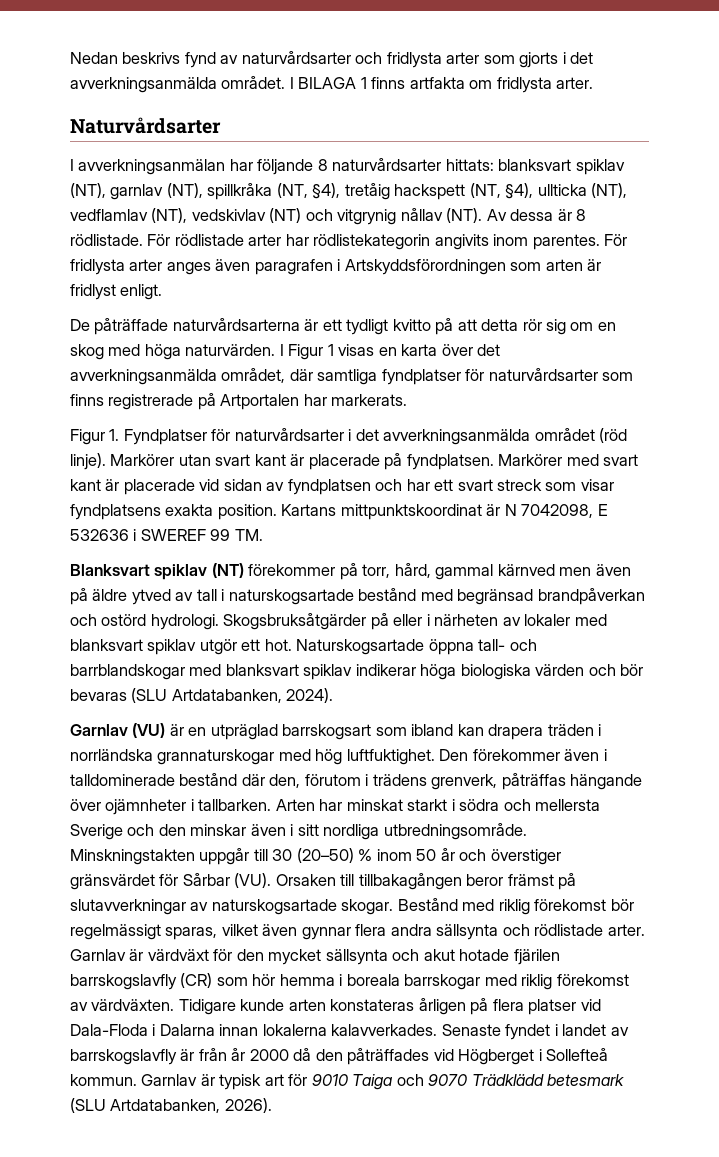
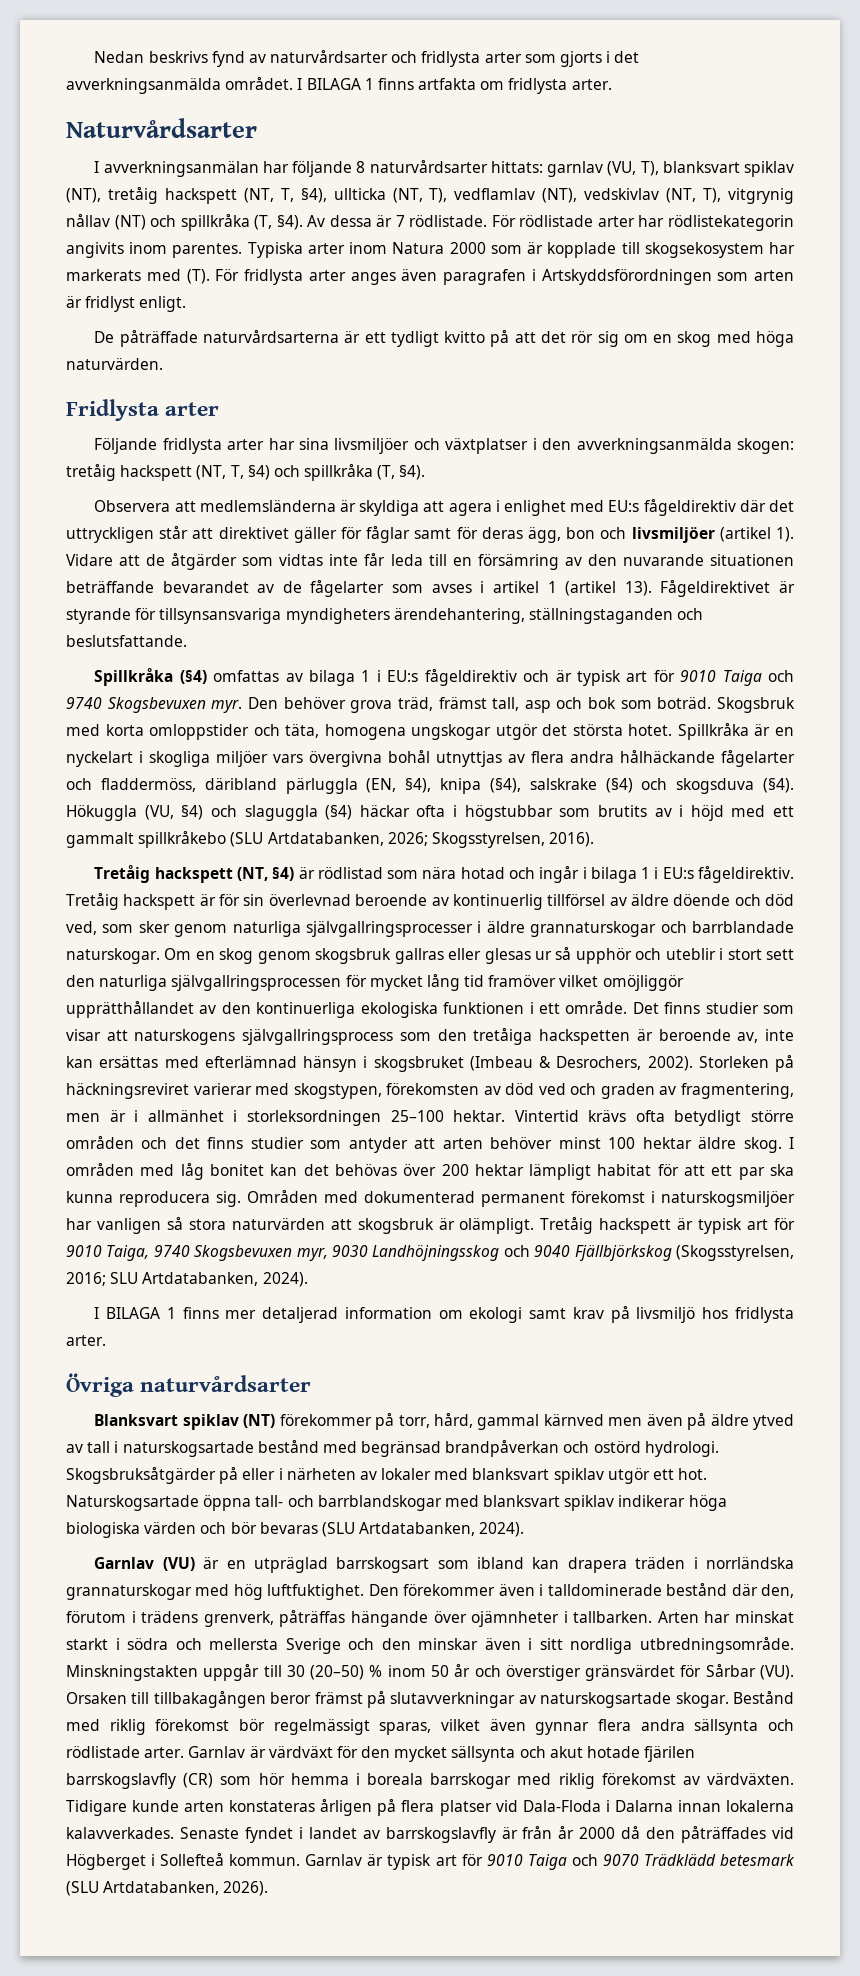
- I avverkningsanmälan har följande 8 naturvårdsarter hittats: blanksvart spiklav (NT), garnlav (NT), spillkråka (NT, §4), tretåig hackspett (NT, §4), ullticka (NT), vedflamlav (NT), vedskivlav (NT) och vitgrynig nållav (NT). Av dessa är 8 rödlistade.
+ I avverkningsanmälan har följande 8 naturvårdsarter hittats: garnlav (VU, T), blanksvart spiklav (NT), tretåig hackspett (NT, T, §4), ullticka (NT, T), vedflamlav (NT), vedskivlav (NT, T), vitgrynig nållav (NT) och spillkråka (T, §4). Av dessa är 7 rödlistade.
- För fridlysta arter anges även paragrafen i Artskyddsförordningen som arten är fridlyst enligt.
+ Typiska arter inom Natura 2000 som är kopplade till skogsekosystem har markerats med (T). För fridlysta arter anges även paragrafen i Artskyddsförordningen som arten är fridlyst enligt.
- De påträffade naturvårdsarterna är ett tydligt kvitto på att detta rör sig om en skog med höga naturvärden. I Figur 1 visas en karta över det avverkningsanmälda området, där samtliga fyndplatser för naturvårdsarter som finns registrerade på Artportalen har markerats.
- Figur 1. Fyndplatser för naturvårdsarter i det avverkningsanmälda området (röd linje). Markörer utan svart kant är placerade på fyndplatsen. Markörer med svart kant är placerade vid sidan av fyndplatsen och har ett svart streck som visar fyndplatsens exakta position. Kartans mittpunktskoordinat är N 7042098, E 532636 i SWEREF 99 TM.
+ De påträffade naturvårdsarterna är ett tydligt kvitto på att det rör sig om en skog med höga naturvärden.
+ Fridlysta arter
+ Följande fridlysta arter har sina livsmiljöer och växtplatser i den avverkningsanmälda skogen: tretåig hackspett (NT, T, §4) och spillkråka (T, §4).
+ Observera att medlemsländerna är skyldiga att agera i enlighet med EU:s fågeldirektiv där det uttryckligen står att direktivet gäller för fåglar samt för deras ägg, bon och livsmiljöer (artikel 1). Vidare att de åtgärder som vidtas inte får leda till en försämring av den nuvarande situationen beträffande bevarandet av de fågelarter som avses i artikel 1 (artikel 13). Fågeldirektivet är styrande för tillsynsansvariga myndigheters ärendehantering, ställningstaganden och beslutsfattande.
+ Spillkråka (§4) omfattas av bilaga 1 i EU:s fågeldirektiv och är typisk art för 9010 Taiga och 9740 Skogsbevuxen myr. Den behöver grova träd, främst tall, asp och bok som boträd. Skogsbruk med korta omloppstider och täta, homogena ungskogar utgör det största hotet. Spillkråka är en nyckelart i skogliga miljöer vars övergivna bohål utnyttjas av flera andra hålhäckande fågelarter och fladdermöss, däribland pärluggla (EN, §4), knipa (§4), salskrake (§4) och skogsduva (§4). Hökuggla (VU, §4) och slaguggla (§4) häckar ofta i högstubbar som brutits av i höjd med ett gammalt spillkråkebo (SLU Artdatabanken, 2026; Skogsstyrelsen, 2016).
+ Tretåig hackspett (NT, §4) är rödlistad som nära hotad och ingår i bilaga 1 i EU:s fågeldirektiv. Tretåig hackspett är för sin överlevnad beroende av kontinuerlig tillförsel av äldre döende och död ved, som sker genom naturliga självgallringsprocesser i äldre grannaturskogar och barrblandade naturskogar. Om en skog genom skogsbruk gallras eller glesas ur så upphör och uteblir i stort sett den naturliga självgallringsprocessen för mycket lång tid framöver vilket omöjliggör upprätthållandet av den kontinuerliga ekologiska funktionen i ett område. Det finns studier som visar att naturskogens självgallringsprocess som den tretåiga hackspetten är beroende av, inte kan ersättas med efterlämnad hänsyn i skogsbruket (Imbeau & Desrochers, 2002). Storleken på häckningsreviret varierar med skogstypen, förekomsten av död ved och graden av fragmentering, men är i allmänhet i storleksordningen 25–100 hektar. Vintertid krävs ofta betydligt större områden och det finns studier som antyder att arten behöver minst 100 hektar äldre skog. I områden med låg bonitet kan det behövas över 200 hektar lämpligt habitat för att ett par ska kunna reproducera sig. Områden med dokumenterad permanent förekomst i naturskogsmiljöer har vanligen så stora naturvärden att skogsbruk är olämpligt. Tretåig hackspett är typisk art för 9010 Taiga, 9740 Skogsbevuxen myr, 9030 Landhöjningsskog och 9040 Fjällbjörkskog (Skogsstyrelsen, 2016; SLU Artdatabanken, 2024).
+ I BILAGA 1 finns mer detaljerad information om ekologi samt krav på livsmiljö hos fridlysta arter.
+ Övriga naturvårdsarter

